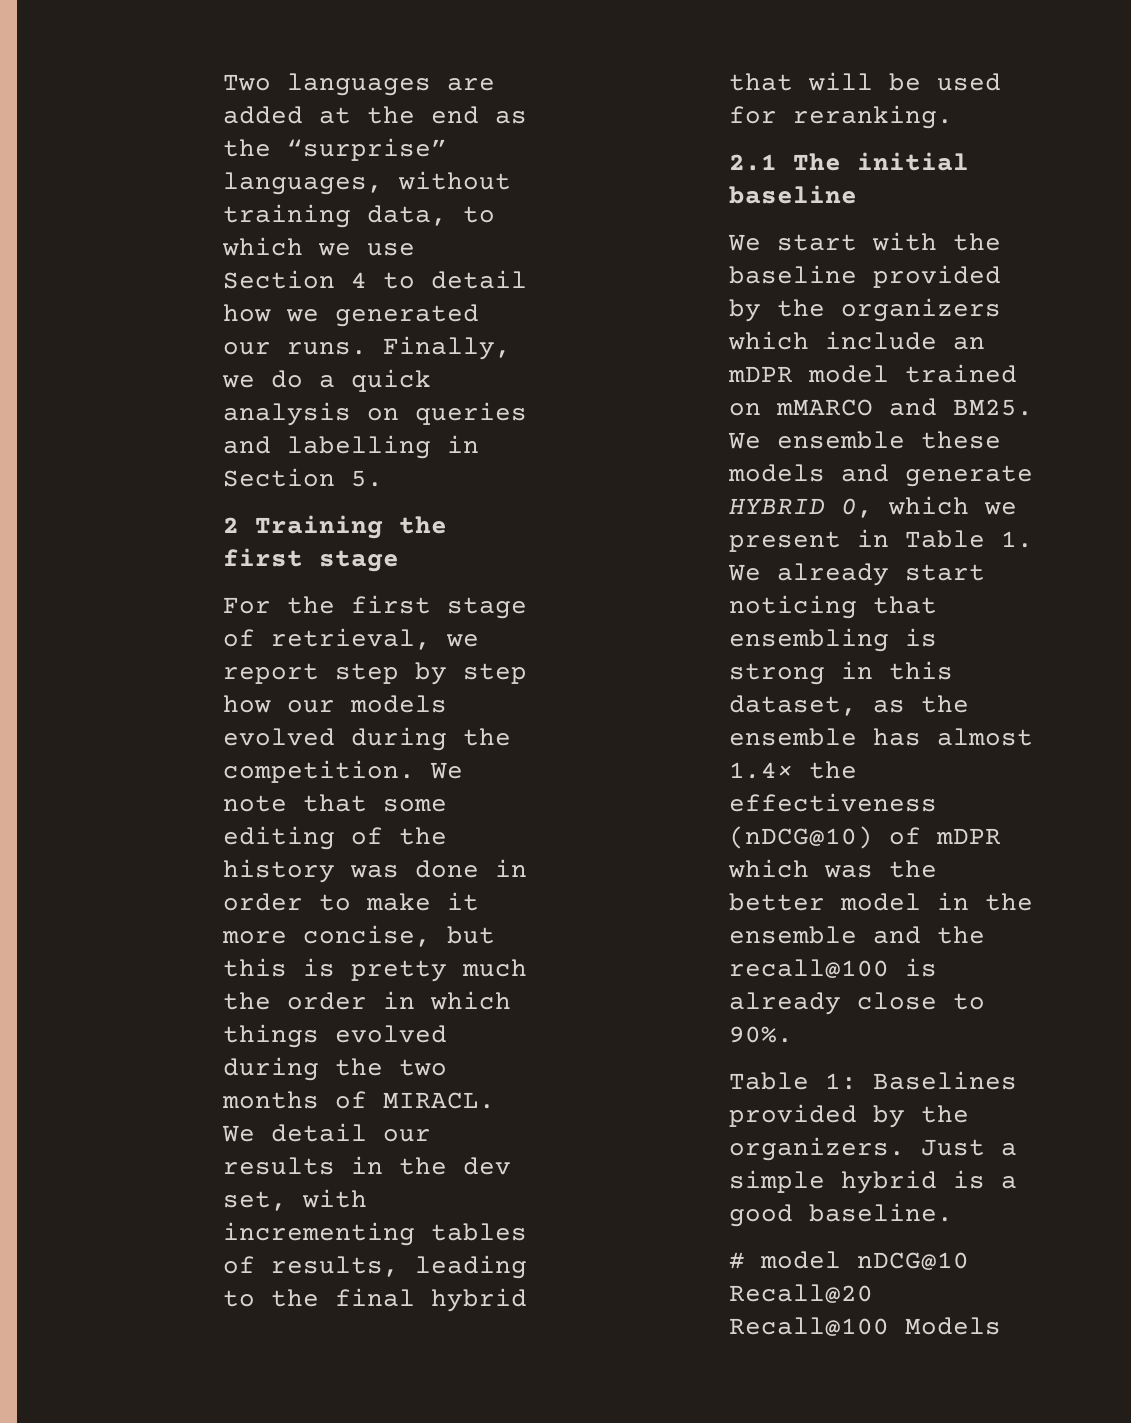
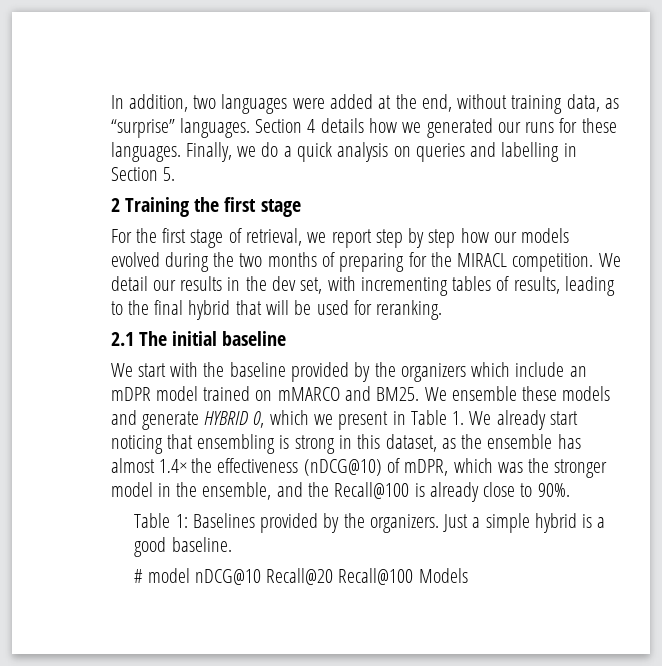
- Two languages are added at the end as the “surprise” languages, without training data, to which we use Section 4 to detail how we generated our runs.
+ In addition, two languages were added at the end, without training data, as “surprise” languages. Section 4 details how we generated our runs for these languages.
- For the first stage of retrieval, we report step by step how our models evolved during the competition. We note that some editing of the history was done in order to make it more concise, but this is pretty much the order in which things evolved during the two months of MIRACL.
+ For the first stage of retrieval, we report step by step how our models evolved during the two months of preparing for the MIRACL competition.
- We ensemble these models and generate HYBRID 0, which we present in Table 1. We already start noticing that ensembling is strong in this dataset, as the ensemble has almost 1.4× the effectiveness (nDCG@10) of mDPR which was the better model in the ensemble and the recall@100 is already close to 90%.
+ We ensemble these models and generate HYBRID 0, which we present in Table 1. We already start noticing that ensembling is strong in this dataset, as the ensemble has almost 1.4× the effectiveness (nDCG@10) of mDPR, which was the stronger model in the ensemble, and the Recall@100 is already close to 90%.

